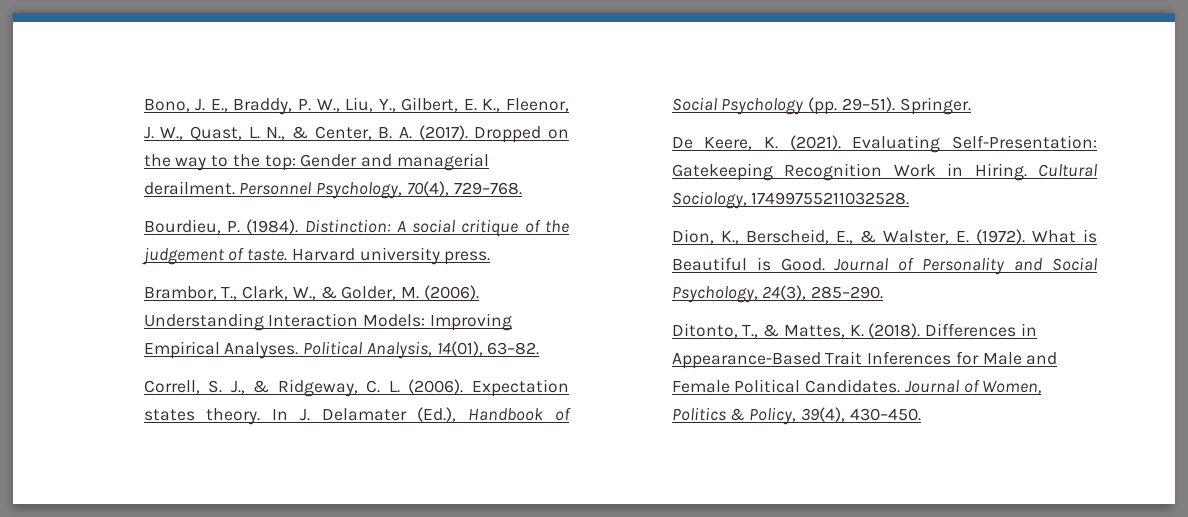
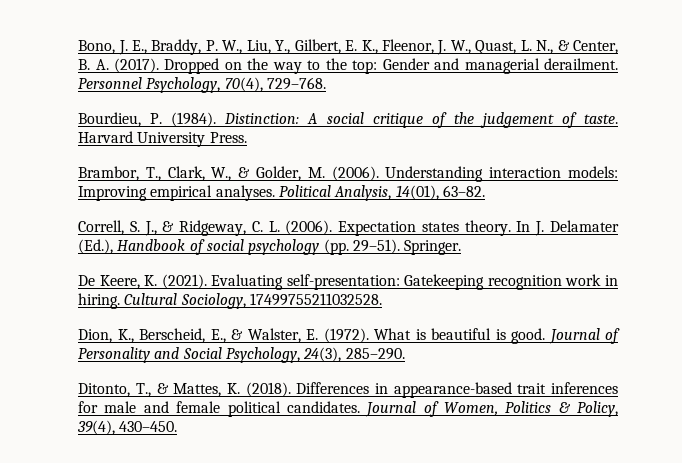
- Harvard university press.
+ Harvard University Press.
- Understanding Interaction Models: Improving Empirical Analyses.
+ Understanding interaction models: Improving empirical analyses.
- In J. Delamater (Ed.), Handbook of Social Psychology (pp. 29–51).
+ In J. Delamater (Ed.), Handbook of social psychology (pp. 29–51).
- Evaluating Self-Presentation: Gatekeeping Recognition Work in Hiring.
+ Evaluating self-presentation: Gatekeeping recognition work in hiring.
- What is Beautiful is Good.
+ What is beautiful is good.
- Differences in Appearance-Based Trait Inferences for Male and Female Political Candidates.
+ Differences in appearance-based trait inferences for male and female political candidates.

